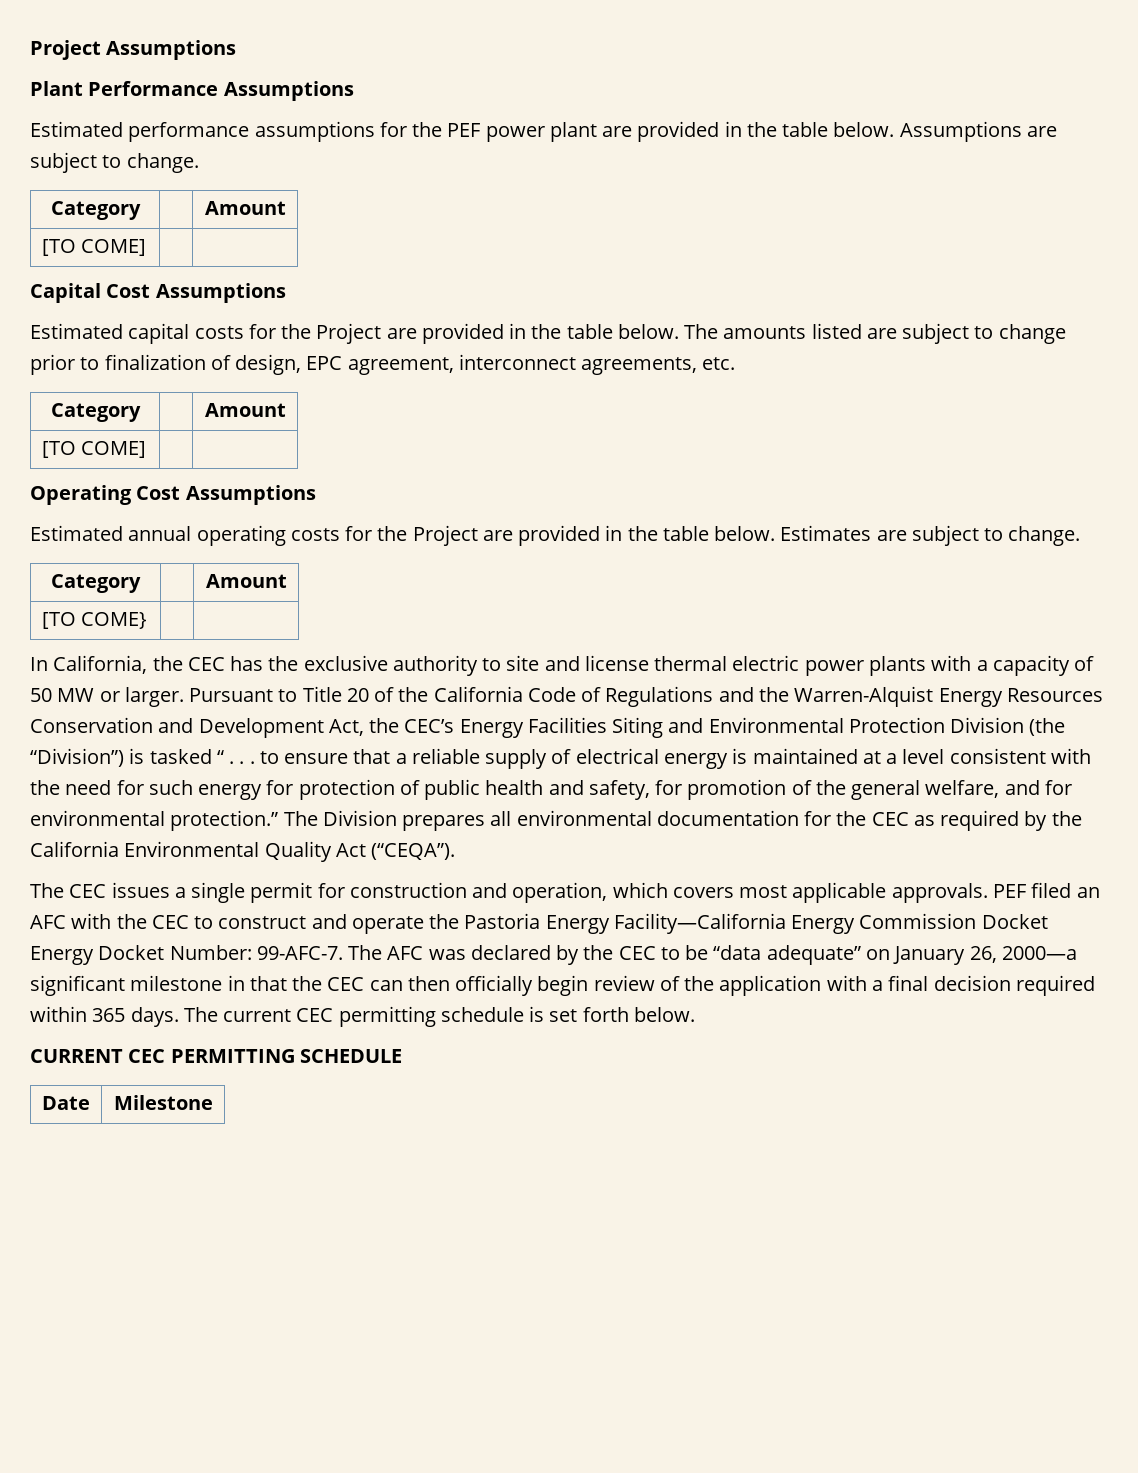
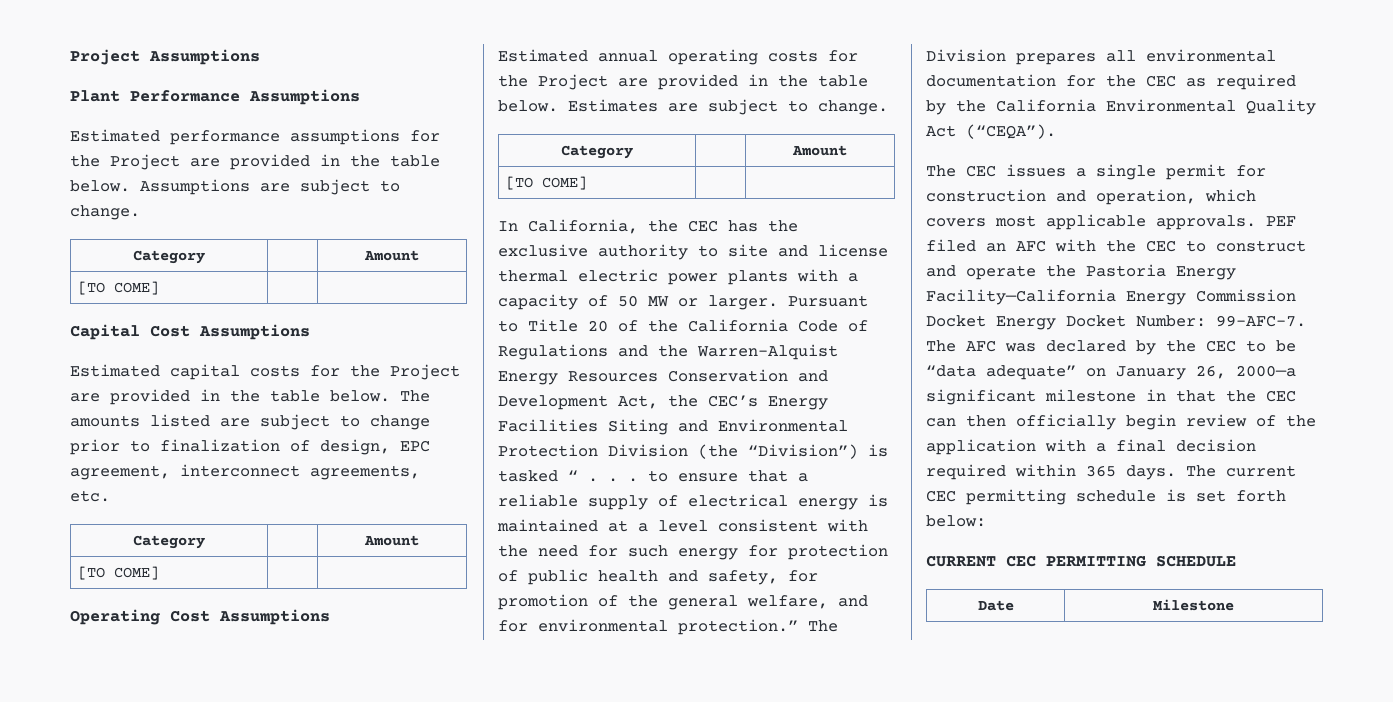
- Estimated performance assumptions for the PEF power plant are provided in the table below.
+ Estimated performance assumptions for the Project are provided in the table below.
  Estimates are subject to change.
  Category | | Amount
- [TO COME} | |
+ [TO COME] | |
- The current CEC permitting schedule is set forth below.
+ The current CEC permitting schedule is set forth below:

